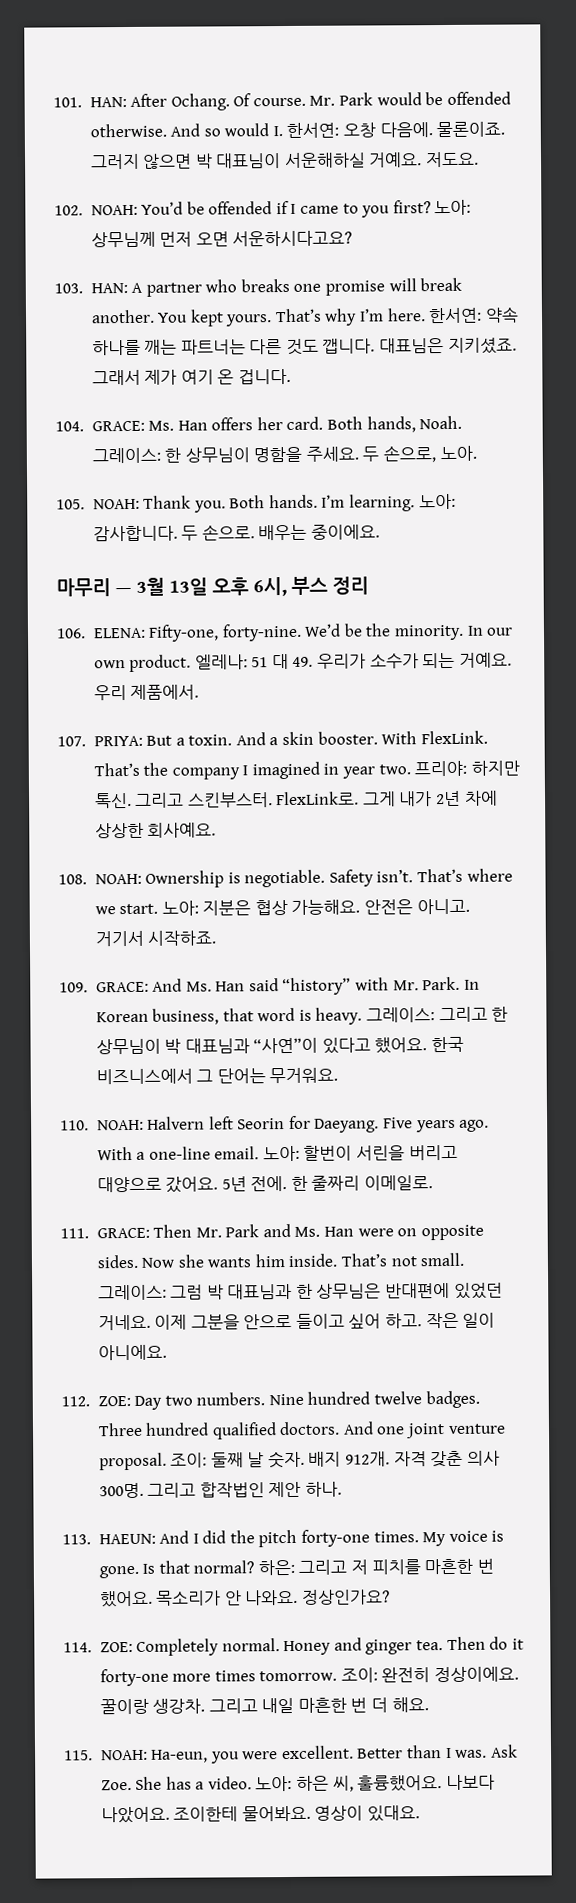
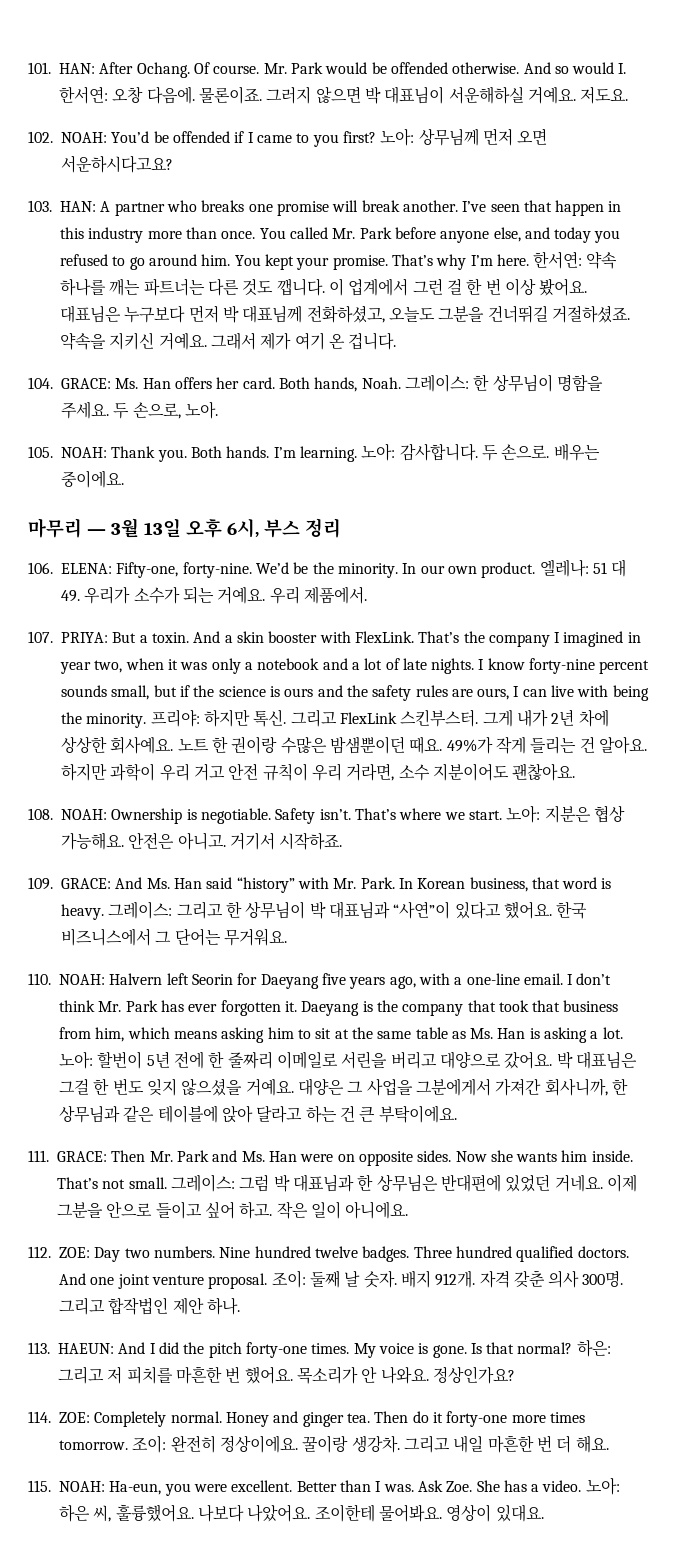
- You kept yours.
+ I’ve seen that happen in this industry more than once. You called Mr. Park before anyone else, and today you refused to go around him. You kept your promise.
- 대표님은 지키셨죠.
+ 이 업계에서 그런 걸 한 번 이상 봤어요. 대표님은 누구보다 먼저 박 대표님께 전화하셨고, 오늘도 그분을 건너뛰길 거절하셨죠. 약속을 지키신 거예요.
- And a skin booster. With FlexLink.
+ And a skin booster with FlexLink.
- That’s the company I imagined in year two.
+ That’s the company I imagined in year two, when it was only a notebook and a lot of late nights. I know forty-nine percent sounds small, but if the science is ours and the safety rules are ours, I can live with being the minority.
- 그리고 스킨부스터. FlexLink로.
+ 그리고 FlexLink 스킨부스터.
+ 노트 한 권이랑 수많은 밤샘뿐이던 때요. 49%가 작게 들리는 건 알아요. 하지만 과학이 우리 거고 안전 규칙이 우리 거라면, 소수 지분이어도 괜찮아요.
- 110. NOAH: Halvern left Seorin for Daeyang. Five years ago. With a one-line email. 노아: 할번이 서린을 버리고 대양으로 갔어요. 5년 전에. 한 줄짜리 이메일로.
+ 110. NOAH: Halvern left Seorin for Daeyang five years ago, with a one-line email. I don’t think Mr. Park has ever forgotten it. Daeyang is the company that took that business from him, which means asking him to sit at the same table as Ms. Han is asking a lot. 노아: 할번이 5년 전에 한 줄짜리 이메일로 서린을 버리고 대양으로 갔어요. 박 대표님은 그걸 한 번도 잊지 않으셨을 거예요. 대양은 그 사업을 그분에게서 가져간 회사니까, 한 상무님과 같은 테이블에 앉아 달라고 하는 건 큰 부탁이에요.

